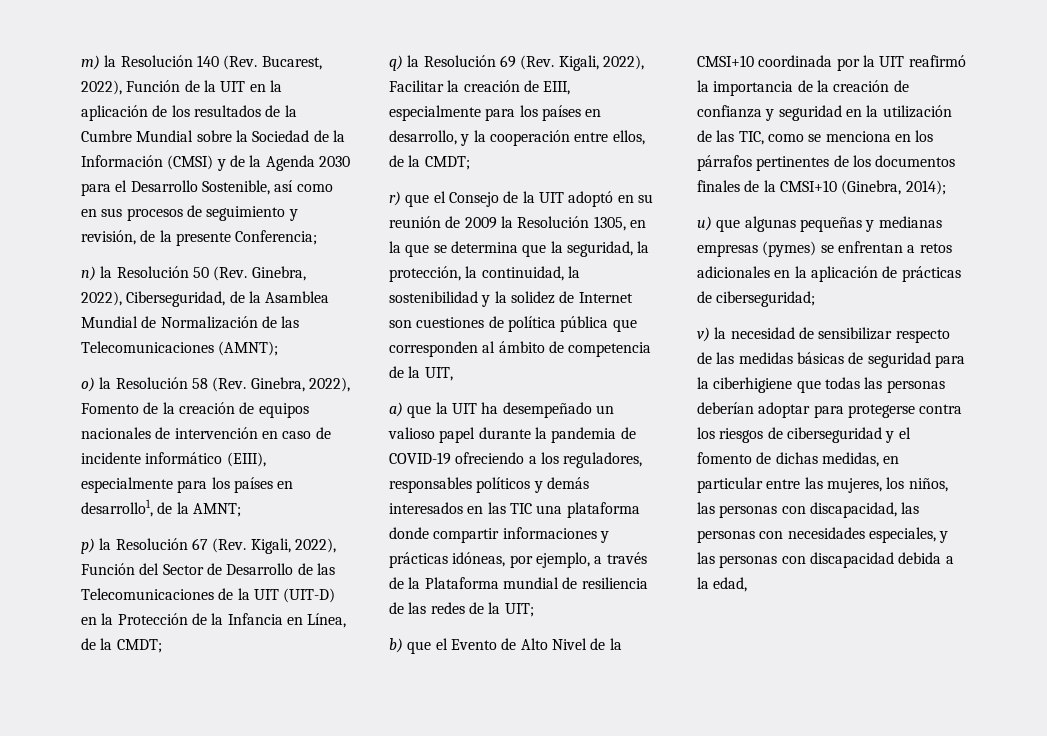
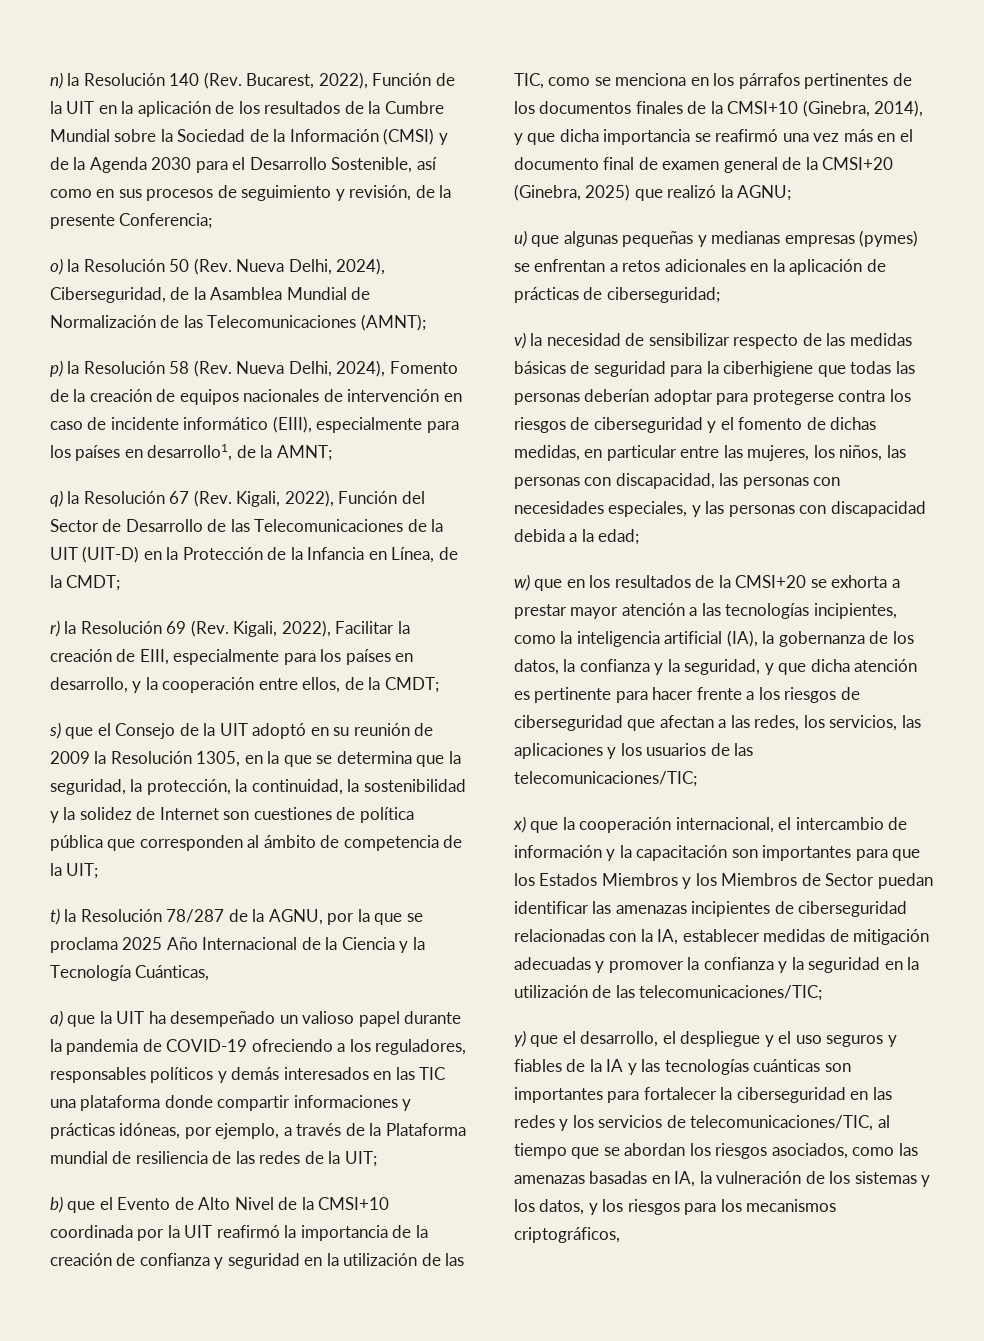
- m) la Resolución 140 (Rev. Bucarest, 2022), Función de la UIT en la aplicación de los resultados de la Cumbre Mundial sobre la Sociedad de la Información (CMSI) y de la Agenda 2030 para el Desarrollo Sostenible, así como en sus procesos de seguimiento y revisión, de la presente Conferencia;
+ n) la Resolución 140 (Rev. Bucarest, 2022), Función de la UIT en la aplicación de los resultados de la Cumbre Mundial sobre la Sociedad de la Información (CMSI) y de la Agenda 2030 para el Desarrollo Sostenible, así como en sus procesos de seguimiento y revisión, de la presente Conferencia;
- n) la Resolución 50 (Rev. Ginebra, 2022), Ciberseguridad, de la Asamblea Mundial de Normalización de las Telecomunicaciones (AMNT);
+ o) la Resolución 50 (Rev. Nueva Delhi, 2024), Ciberseguridad, de la Asamblea Mundial de Normalización de las Telecomunicaciones (AMNT);
- o) la Resolución 58 (Rev. Ginebra, 2022), Fomento de la creación de equipos nacionales de intervención en caso de incidente informático (EIII), especialmente para los países en desarrollo1, de la AMNT;
+ p) la Resolución 58 (Rev. Nueva Delhi, 2024), Fomento de la creación de equipos nacionales de intervención en caso de incidente informático (EIII), especialmente para los países en desarrollo1, de la AMNT;
- p) la Resolución 67 (Rev. Kigali, 2022), Función del Sector de Desarrollo de las Telecomunicaciones de la UIT (UIT-D) en la Protección de la Infancia en Línea, de la CMDT;
+ q) la Resolución 67 (Rev. Kigali, 2022), Función del Sector de Desarrollo de las Telecomunicaciones de la UIT (UIT-D) en la Protección de la Infancia en Línea, de la CMDT;
- q) la Resolución 69 (Rev. Kigali, 2022), Facilitar la creación de EIII, especialmente para los países en desarrollo, y la cooperación entre ellos, de la CMDT;
+ r) la Resolución 69 (Rev. Kigali, 2022), Facilitar la creación de EIII, especialmente para los países en desarrollo, y la cooperación entre ellos, de la CMDT;
- r) que el Consejo de la UIT adoptó en su reunión de 2009 la Resolución 1305, en la que se determina que la seguridad, la protección, la continuidad, la sostenibilidad y la solidez de Internet son cuestiones de política pública que corresponden al ámbito de competencia de la UIT,
+ s) que el Consejo de la UIT adoptó en su reunión de 2009 la Resolución 1305, en la que se determina que la seguridad, la protección, la continuidad, la sostenibilidad y la solidez de Internet son cuestiones de política pública que corresponden al ámbito de competencia de la UIT;
+ t) la Resolución 78/287 de la AGNU, por la que se proclama 2025 Año Internacional de la Ciencia y la Tecnología Cuánticas,
- b) que el Evento de Alto Nivel de la CMSI+10 coordinada por la UIT reafirmó la importancia de la creación de confianza y seguridad en la utilización de las TIC, como se menciona en los párrafos pertinentes de los documentos finales de la CMSI+10 (Ginebra, 2014);
+ b) que el Evento de Alto Nivel de la CMSI+10 coordinada por la UIT reafirmó la importancia de la creación de confianza y seguridad en la utilización de las TIC, como se menciona en los párrafos pertinentes de los documentos finales de la CMSI+10 (Ginebra, 2014), y que dicha importancia se reafirmó una vez más en el documento final de examen general de la CMSI+20 (Ginebra, 2025) que realizó la AGNU;
- v) la necesidad de sensibilizar respecto de las medidas básicas de seguridad para la ciberhigiene que todas las personas deberían adoptar para protegerse contra los riesgos de ciberseguridad y el fomento de dichas medidas, en particular entre las mujeres, los niños, las personas con discapacidad, las personas con necesidades especiales, y las personas con discapacidad debida a la edad,
+ v) la necesidad de sensibilizar respecto de las medidas básicas de seguridad para la ciberhigiene que todas las personas deberían adoptar para protegerse contra los riesgos de ciberseguridad y el fomento de dichas medidas, en particular entre las mujeres, los niños, las personas con discapacidad, las personas con necesidades especiales, y las personas con discapacidad debida a la edad;
+ w) que en los resultados de la CMSI+20 se exhorta a prestar mayor atención a las tecnologías incipientes, como la inteligencia artificial (IA), la gobernanza de los datos, la confianza y la seguridad, y que dicha atención es pertinente para hacer frente a los riesgos de ciberseguridad que afectan a las redes, los servicios, las aplicaciones y los usuarios de las telecomunicaciones/TIC;
+ x) que la cooperación internacional, el intercambio de información y la capacitación son importantes para que los Estados Miembros y los Miembros de Sector puedan identificar las amenazas incipientes de ciberseguridad relacionadas con la IA, establecer medidas de mitigación adecuadas y promover la confianza y la seguridad en la utilización de las telecomunicaciones/TIC;
+ y) que el desarrollo, el despliegue y el uso seguros y fiables de la IA y las tecnologías cuánticas son importantes para fortalecer la ciberseguridad en las redes y los servicios de telecomunicaciones/TIC, al tiempo que se abordan los riesgos asociados, como las amenazas basadas en IA, la vulneración de los sistemas y los datos, y los riesgos para los mecanismos criptográficos,

